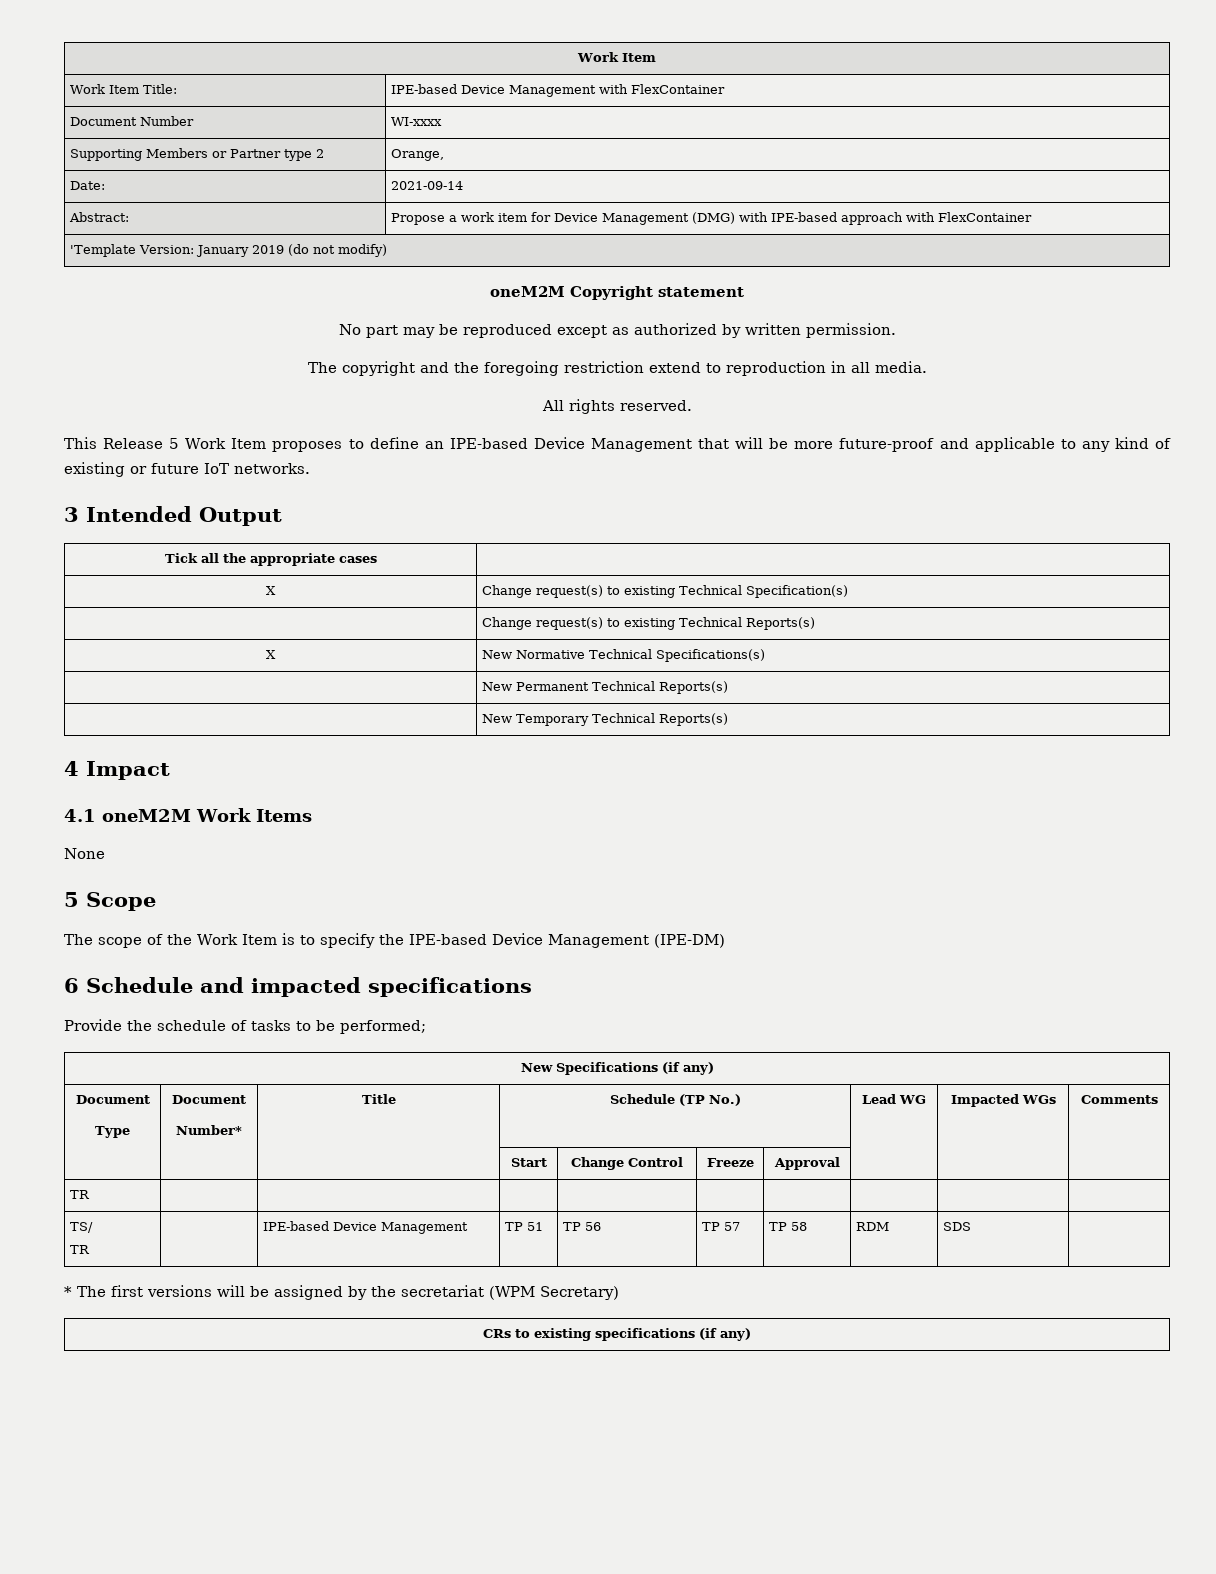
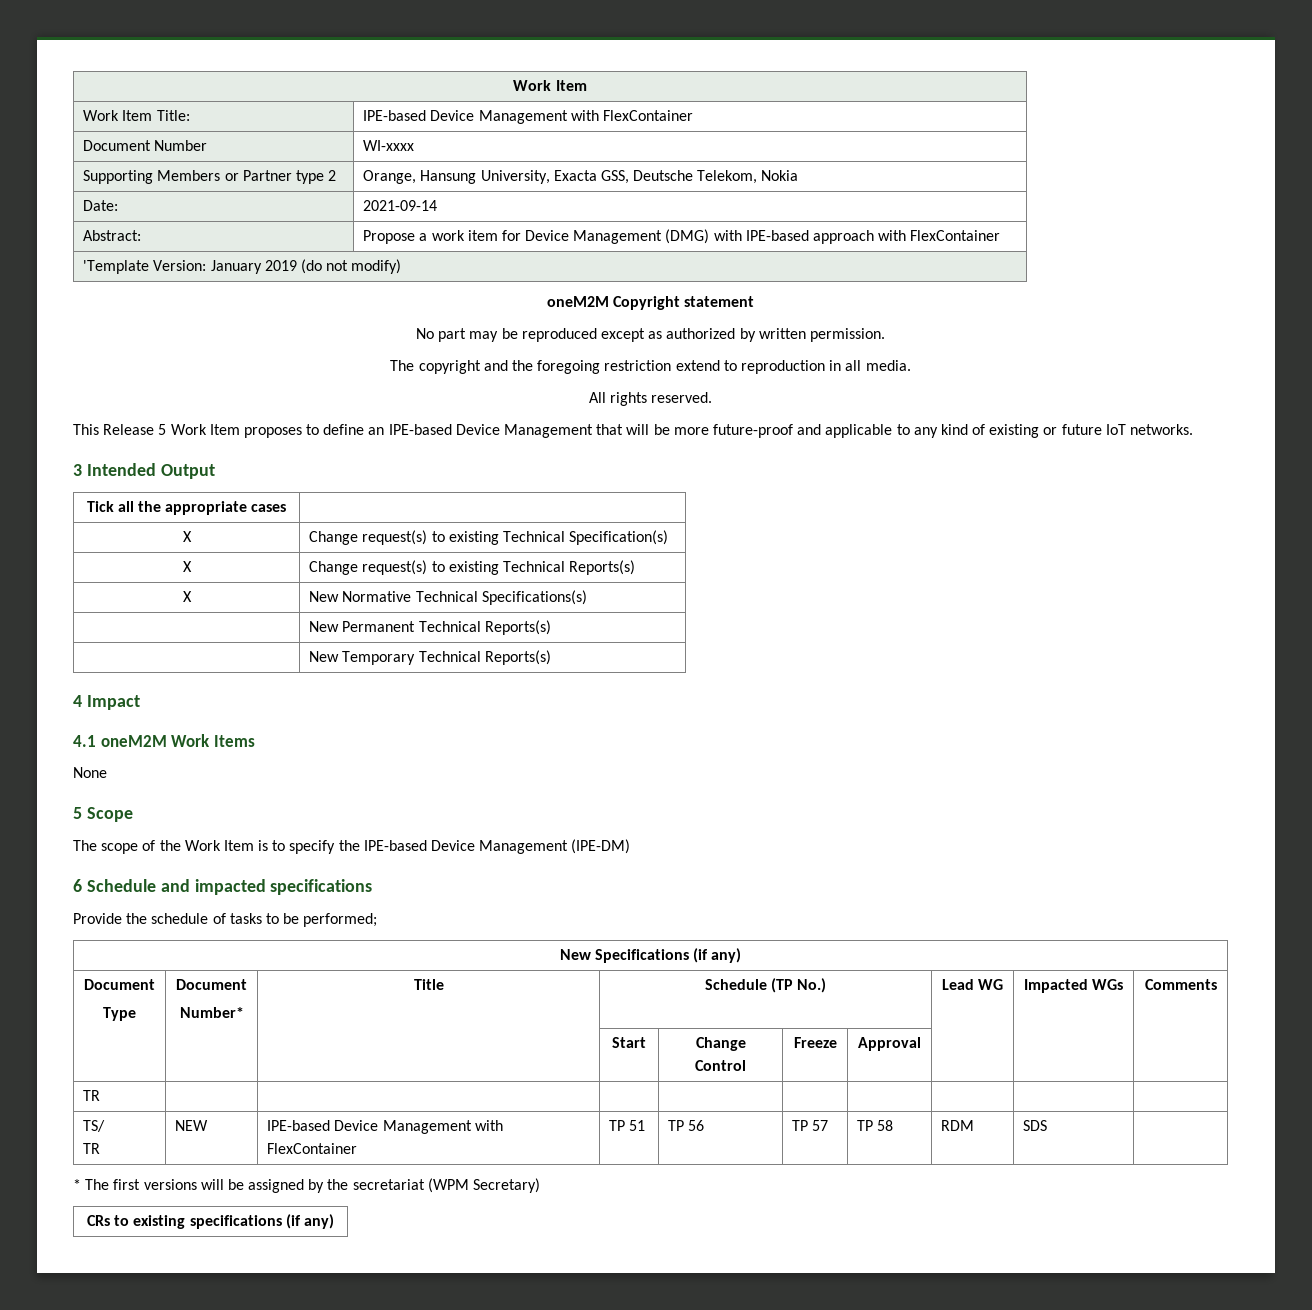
- Supporting Members or Partner type 2 | Orange,
+ Supporting Members or Partner type 2 | Orange, Hansung University, Exacta GSS, Deutsche Telekom, Nokia
- | Change request(s) to existing Technical Reports(s)
+ X | Change request(s) to existing Technical Reports(s)
  TS/
- TR | | IPE-based Device Management | TP 51 | TP 56 | TP 57 | TP 58 | RDM | SDS |
+ TR | NEW | IPE-based Device Management with FlexContainer | TP 51 | TP 56 | TP 57 | TP 58 | RDM | SDS |

